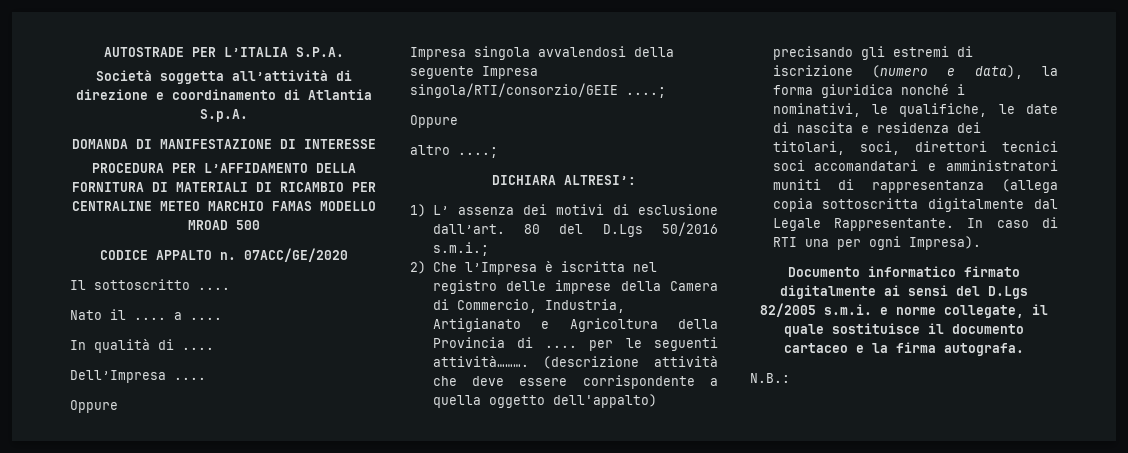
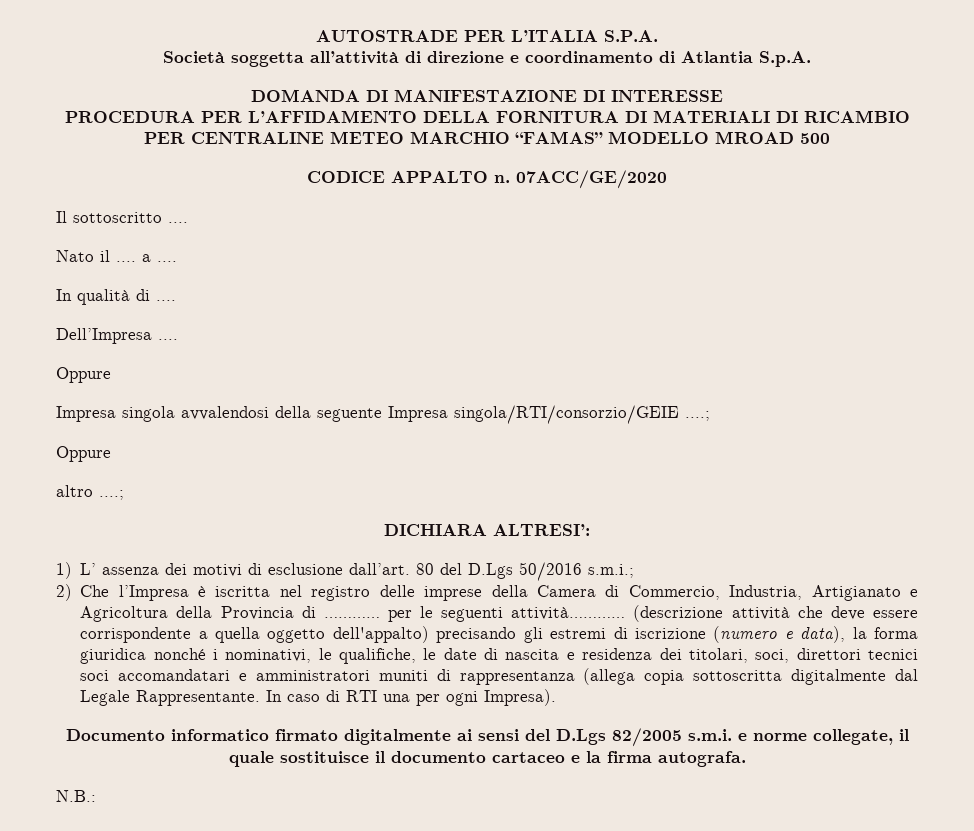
- PROCEDURA PER L’AFFIDAMENTO DELLA FORNITURA DI MATERIALI DI RICAMBIO PER CENTRALINE METEO MARCHIO FAMAS MODELLO MROAD 500
+ PROCEDURA PER L’AFFIDAMENTO DELLA FORNITURA DI MATERIALI DI RICAMBIO PER CENTRALINE METEO MARCHIO “FAMAS” MODELLO MROAD 500
- 2) Che l’Impresa è iscritta nel registro delle imprese della Camera di Commercio, Industria, Artigianato e Agricoltura della Provincia di .... per le seguenti attività……….
+ 2) Che l’Impresa è iscritta nel registro delle imprese della Camera di Commercio, Industria, Artigianato e Agricoltura della Provincia di ………… per le seguenti attività…………

